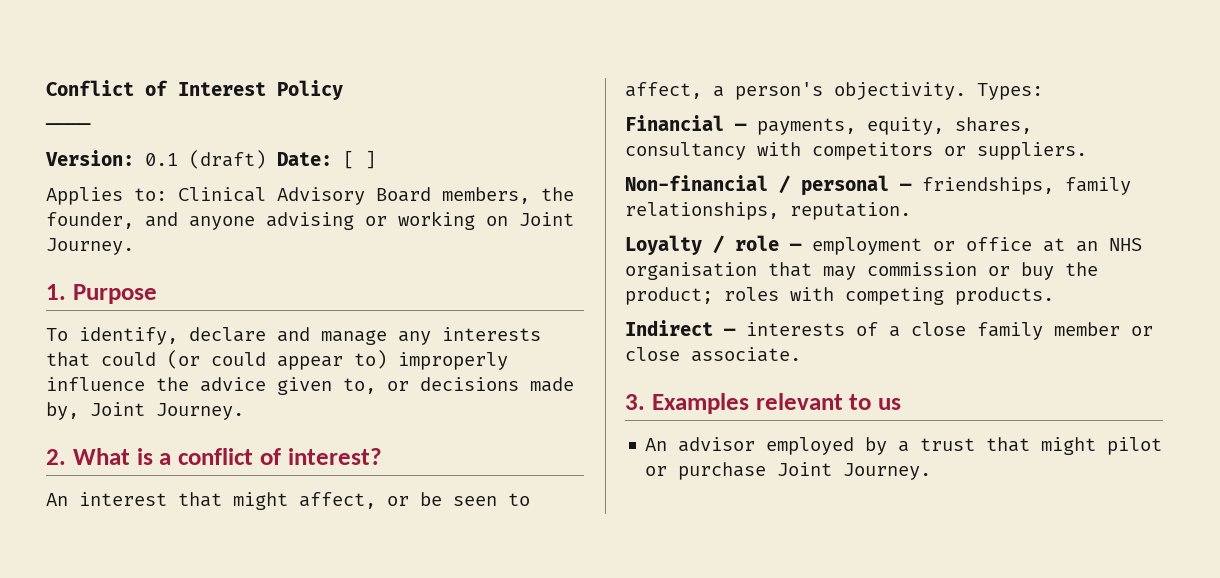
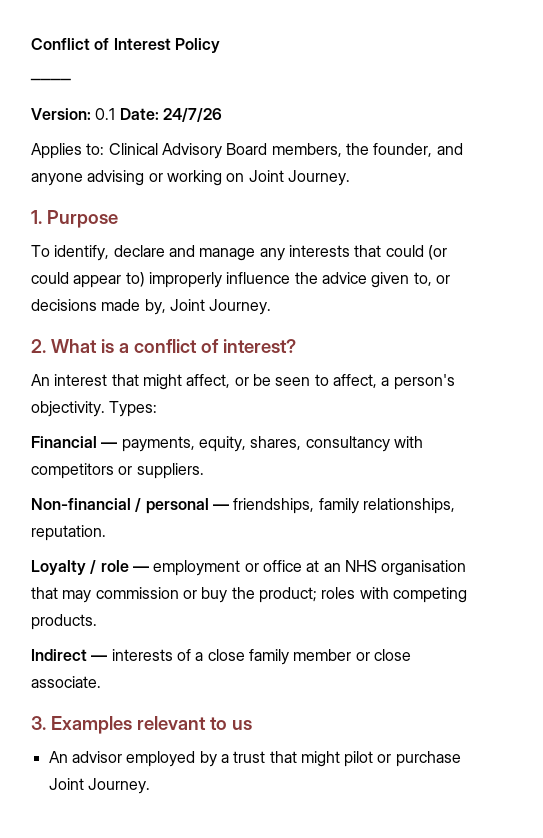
- Version: 0.1 (draft) Date: [ ]
+ Version: 0.1 Date: 24/7/26

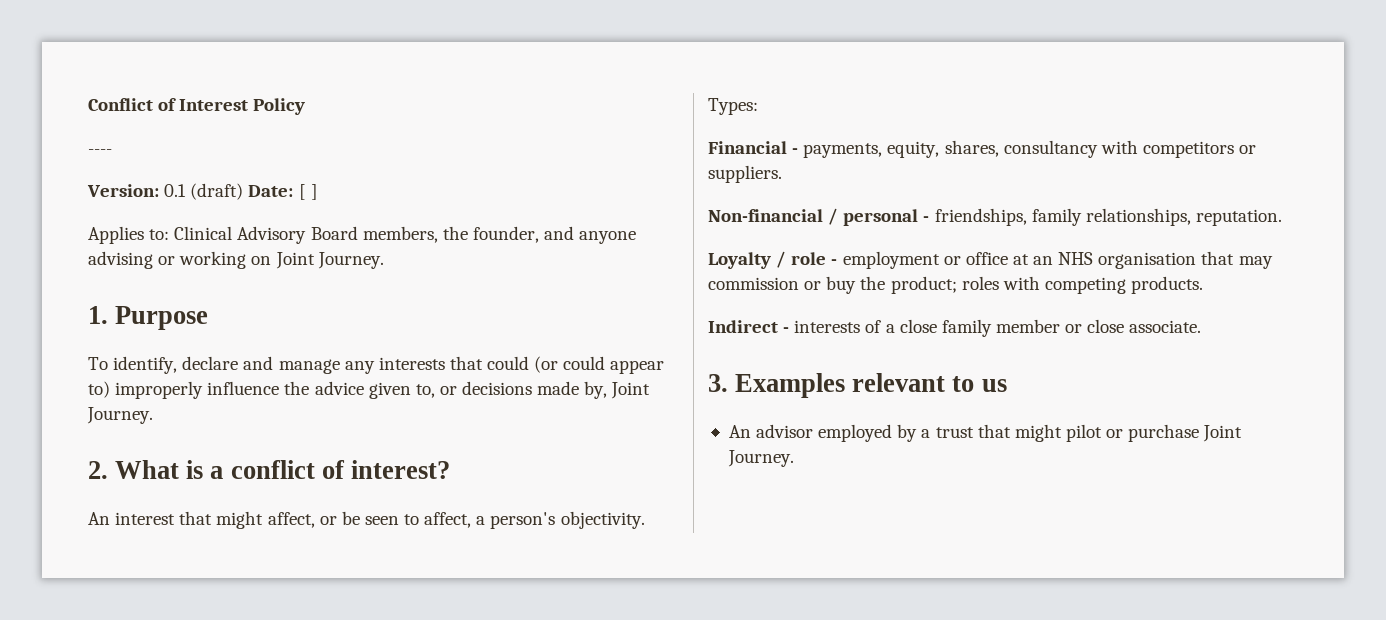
- ────
+ ----
- Version: 0.1 Date: 24/7/26
+ Version: 0.1 (draft) Date: [ ]
- Financial — payments, equity, shares, consultancy with competitors or suppliers.
+ Financial - payments, equity, shares, consultancy with competitors or suppliers.
- Non-financial / personal — friendships, family relationships, reputation.
+ Non-financial / personal - friendships, family relationships, reputation.
- Loyalty / role — employment or office at an NHS organisation that may commission or buy the product; roles with competing products.
+ Loyalty / role - employment or office at an NHS organisation that may commission or buy the product; roles with competing products.
- Indirect — interests of a close family member or close associate.
+ Indirect - interests of a close family member or close associate.

